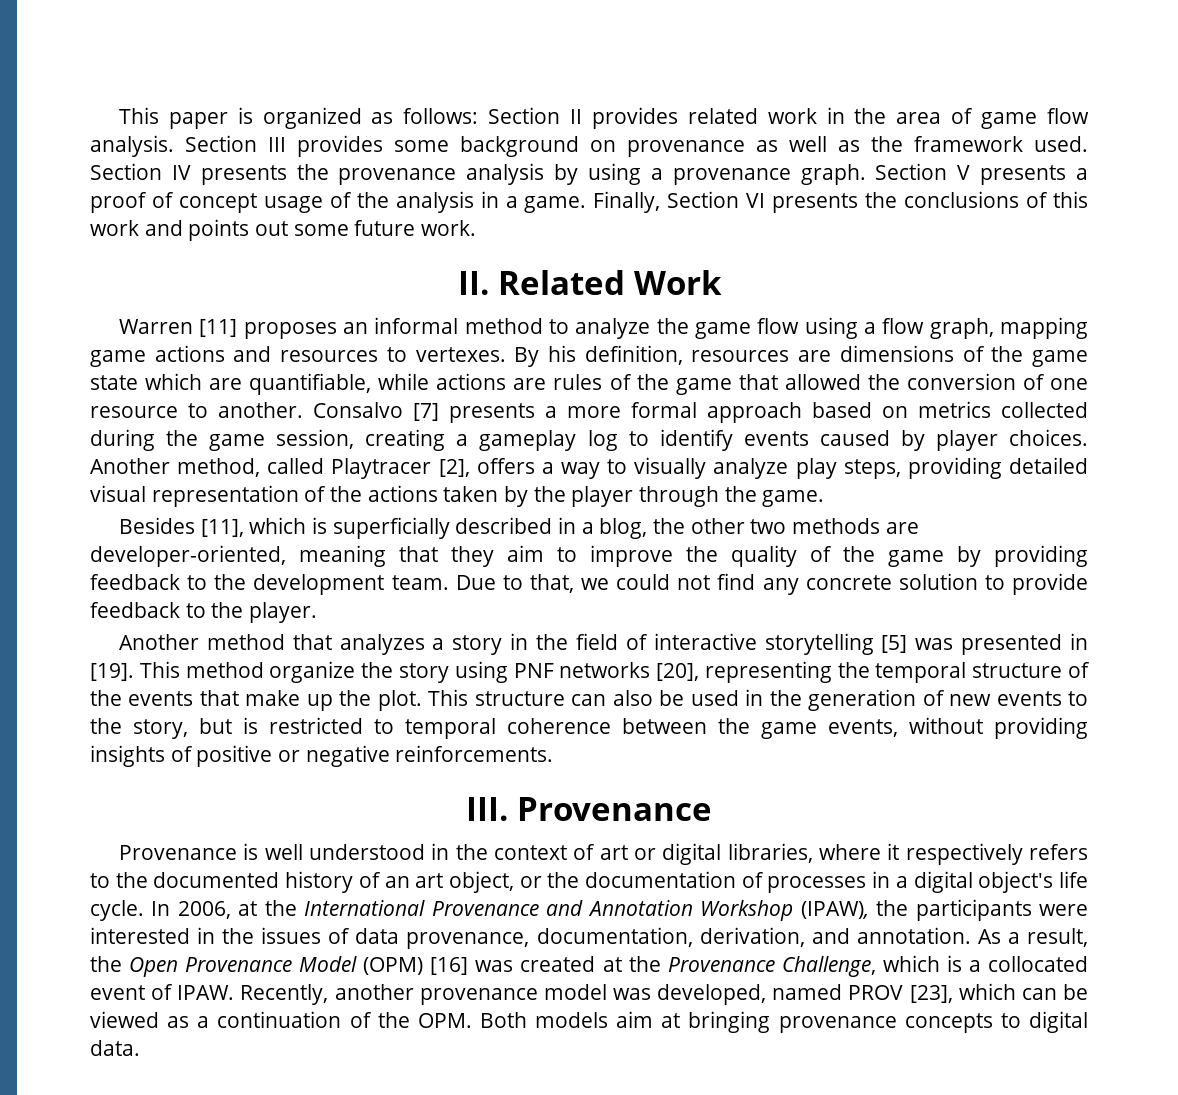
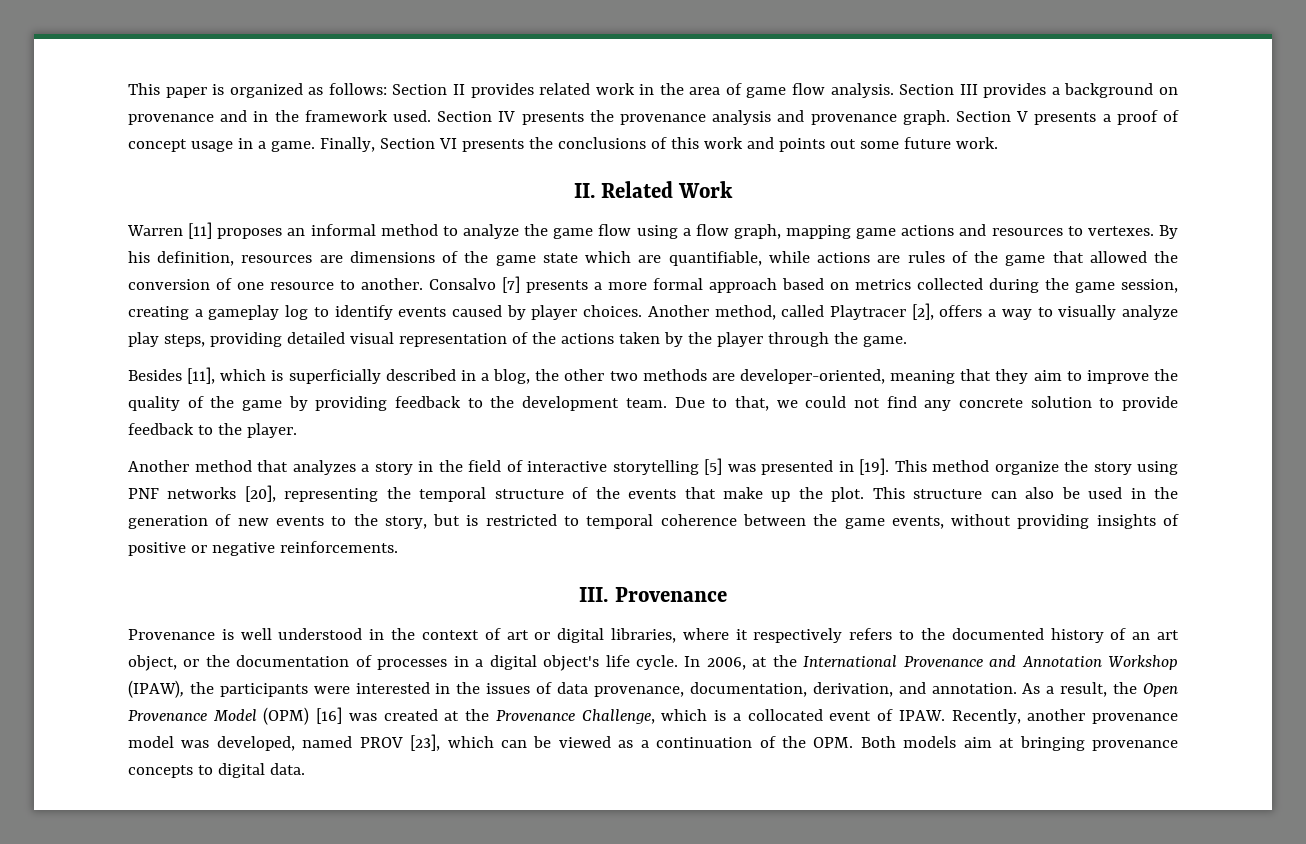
- Section III provides some background on provenance as well as the framework used.
+ Section III provides a background on provenance and in the framework used.
- Section IV presents the provenance analysis by using a provenance graph.
+ Section IV presents the provenance analysis and provenance graph.
- Section V presents a proof of concept usage of the analysis in a game.
+ Section V presents a proof of concept usage in a game.

